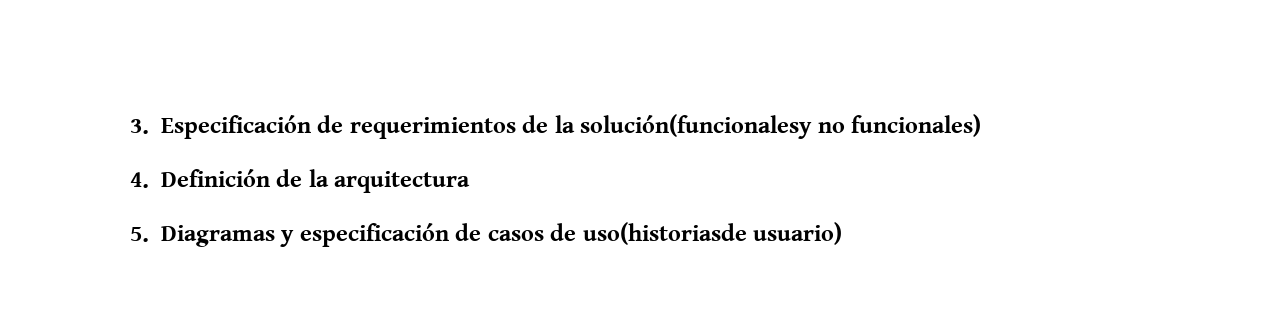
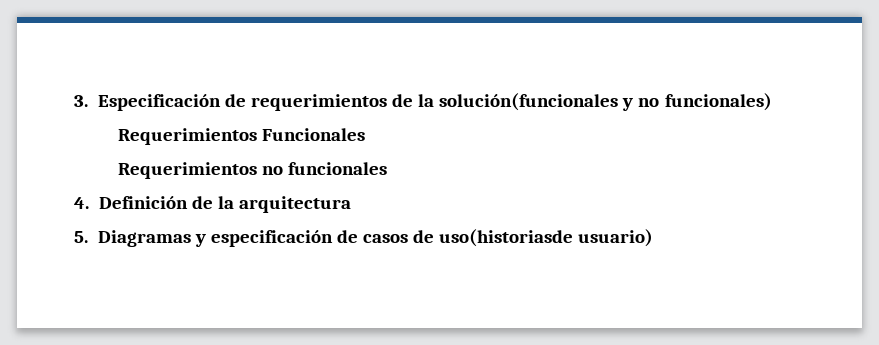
- 3. Especificación de requerimientos de la solución(funcionalesy no funcionales)
+ 3. Especificación de requerimientos de la solución(funcionales y no funcionales)
+ Requerimientos Funcionales
+ Requerimientos no funcionales

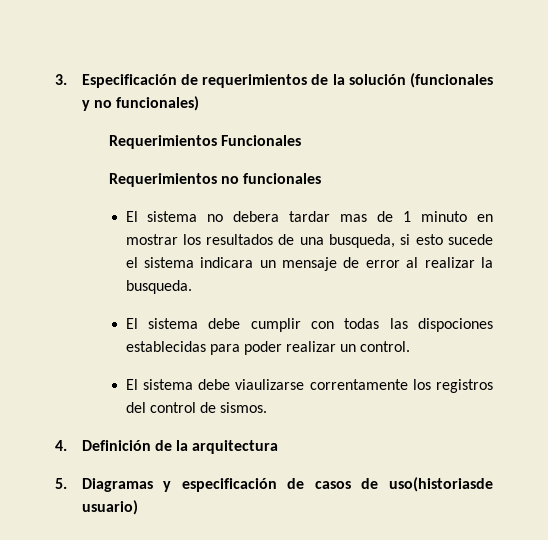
- 3. Especificación de requerimientos de la solución(funcionales y no funcionales)
+ 3. Especificación de requerimientos de la solución (funcionales y no funcionales)
+ El sistema no debera tardar mas de 1 minuto en mostrar los resultados de una busqueda, si esto sucede el sistema indicara un mensaje de error al realizar la busqueda.
+ El sistema debe cumplir con todas las dispociones establecidas para poder realizar un control.
+ El sistema debe viaulizarse correntamente los registros del control de sismos.

